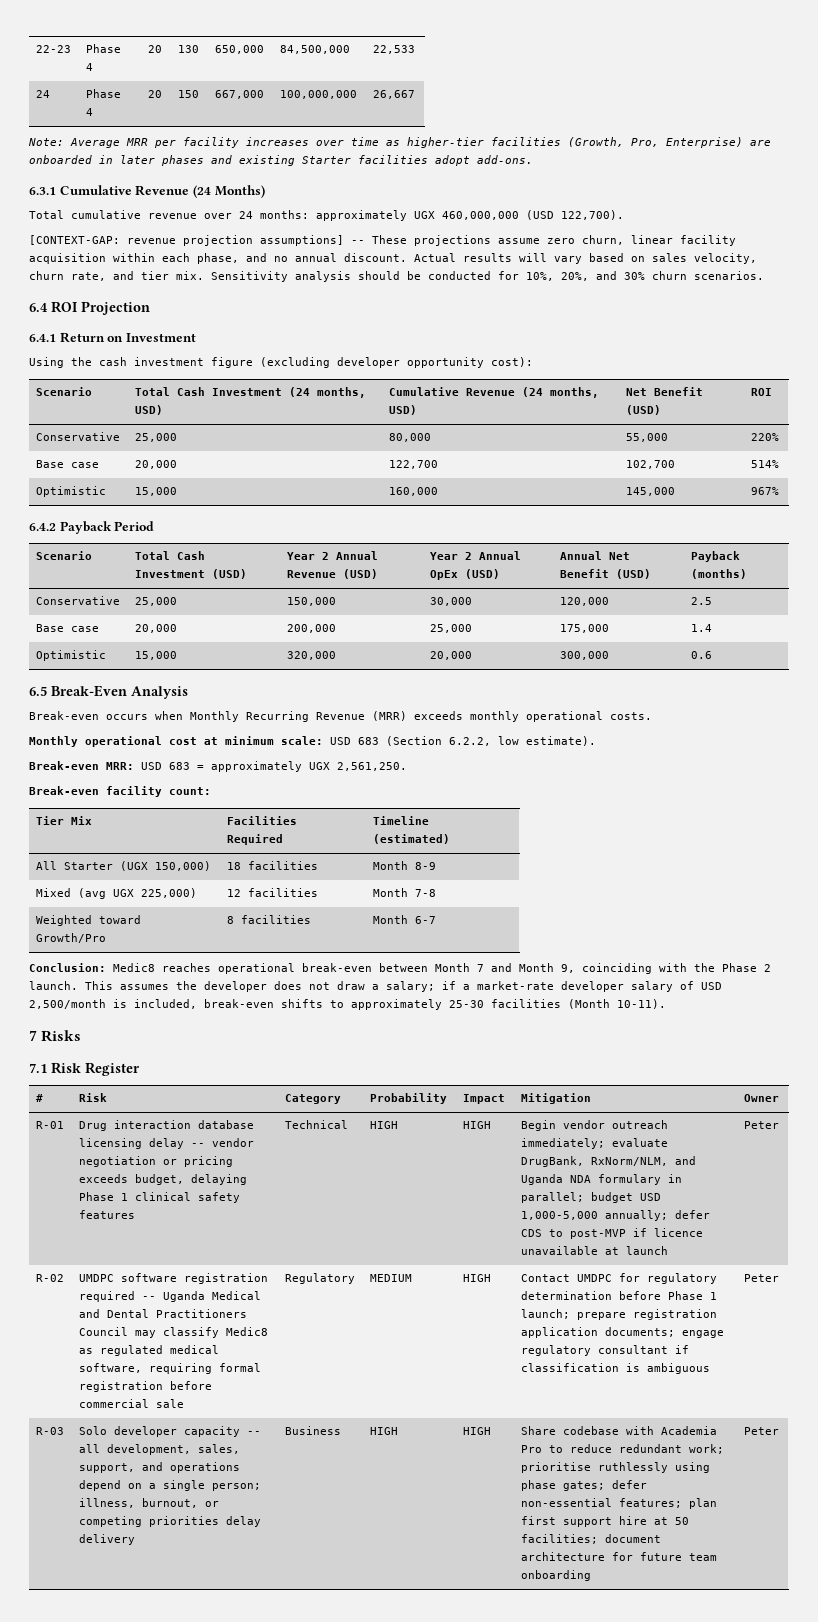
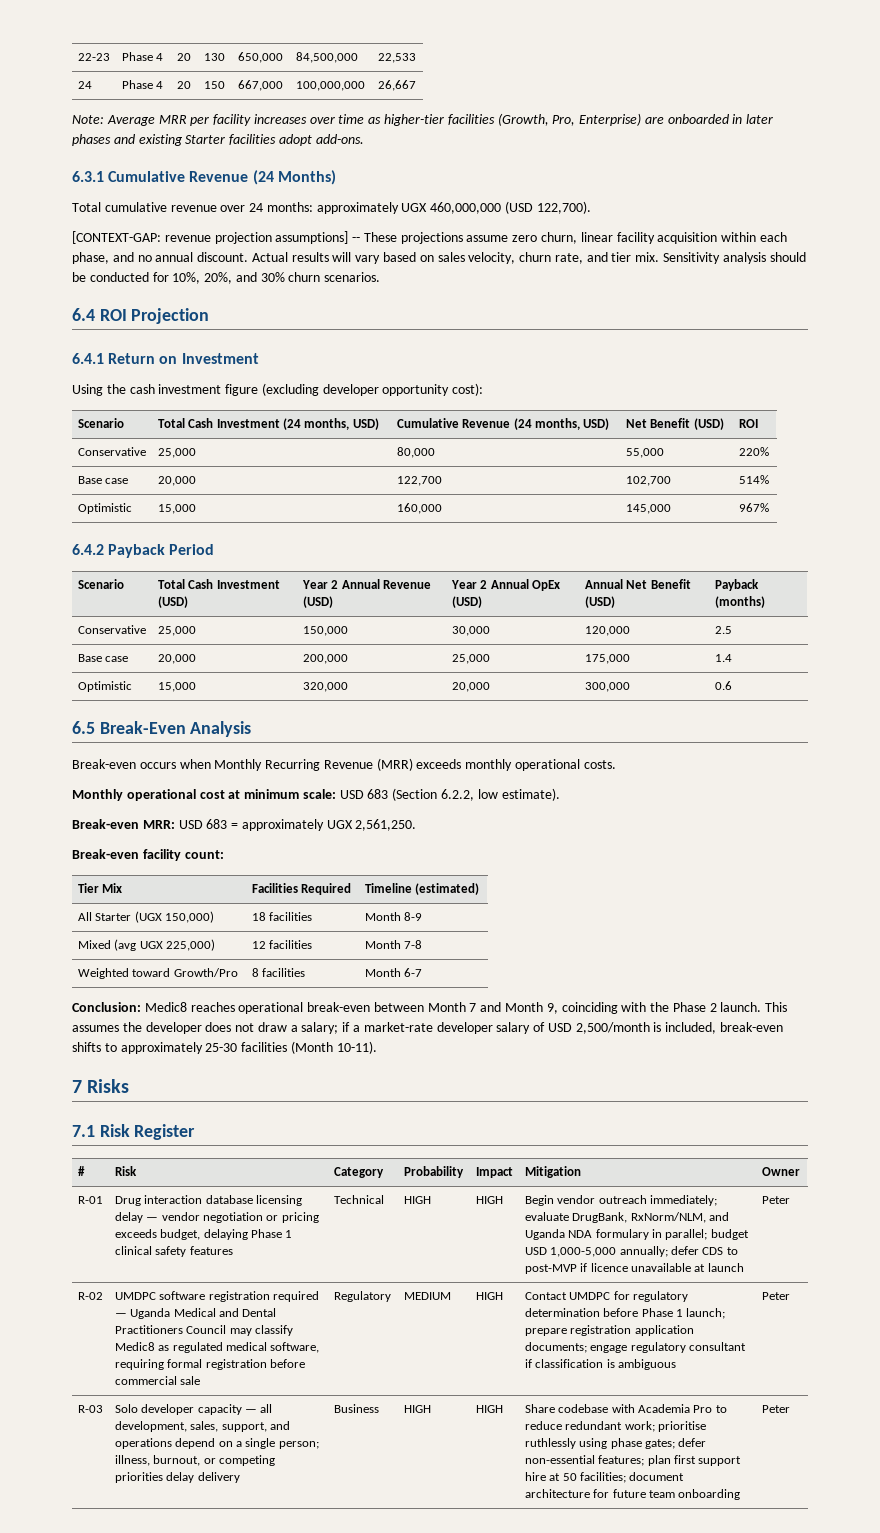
- Drug interaction database licensing delay -- vendor negotiation or pricing exceeds budget, delaying Phase 1 clinical safety features
+ Drug interaction database licensing delay — vendor negotiation or pricing exceeds budget, delaying Phase 1 clinical safety features
- UMDPC software registration required -- Uganda Medical and Dental Practitioners Council may classify Medic8 as regulated medical software, requiring formal registration before commercial sale
+ UMDPC software registration required — Uganda Medical and Dental Practitioners Council may classify Medic8 as regulated medical software, requiring formal registration before commercial sale
- Solo developer capacity -- all development, sales, support, and operations depend on a single person; illness, burnout, or competing priorities delay delivery
+ Solo developer capacity — all development, sales, support, and operations depend on a single person; illness, burnout, or competing priorities delay delivery

